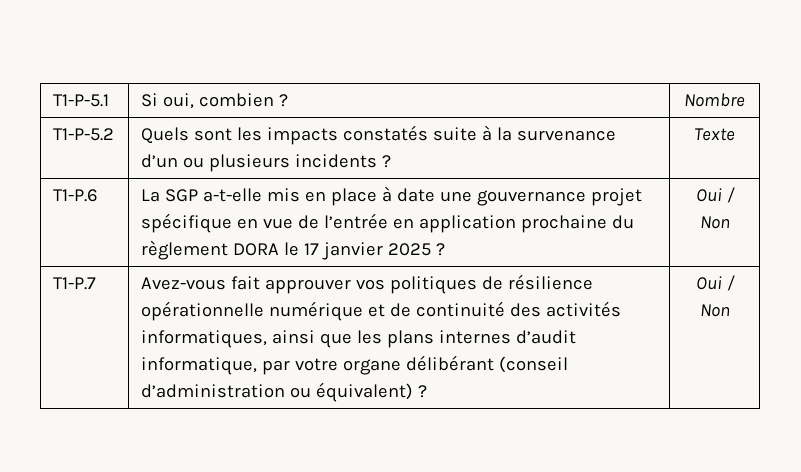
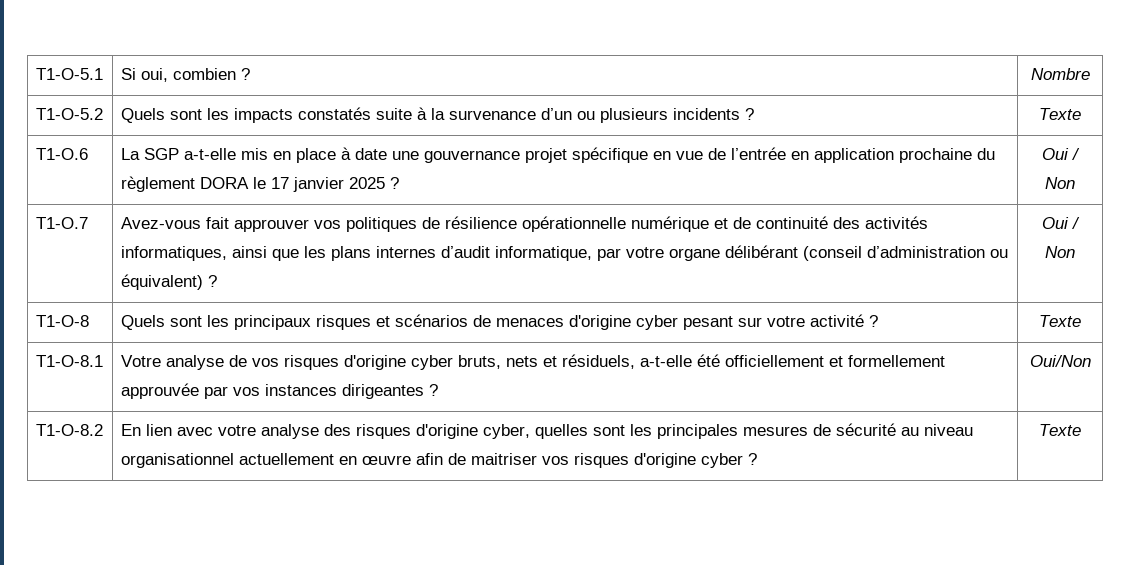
- T1-P-5.1 | Si oui, combien ? | Nombre
+ T1-O-5.1 | Si oui, combien ? | Nombre
- T1-P-5.2 | Quels sont les impacts constatés suite à la survenance d’un ou plusieurs incidents ? | Texte
+ T1-O-5.2 | Quels sont les impacts constatés suite à la survenance d’un ou plusieurs incidents ? | Texte
- T1-P.6 | La SGP a-t-elle mis en place à date une gouvernance projet spécifique en vue de l’entrée en application prochaine du règlement DORA le 17 janvier 2025 ? | Oui / Non
+ T1-O.6 | La SGP a-t-elle mis en place à date une gouvernance projet spécifique en vue de l’entrée en application prochaine du règlement DORA le 17 janvier 2025 ? | Oui / Non
- T1-P.7 | Avez-vous fait approuver vos politiques de résilience opérationnelle numérique et de continuité des activités informatiques, ainsi que les plans internes d’audit informatique, par votre organe délibérant (conseil d’administration ou équivalent) ? | Oui / Non
+ T1-O.7 | Avez-vous fait approuver vos politiques de résilience opérationnelle numérique et de continuité des activités informatiques, ainsi que les plans internes d’audit informatique, par votre organe délibérant (conseil d’administration ou équivalent) ? | Oui / Non
+ T1-O-8 | Quels sont les principaux risques et scénarios de menaces d'origine cyber pesant sur votre activité ? | Texte
+ T1-O-8.1 | Votre analyse de vos risques d'origine cyber bruts, nets et résiduels, a-t-elle été officiellement et formellement approuvée par vos instances dirigeantes ? | Oui/Non
+ T1-O-8.2 | En lien avec votre analyse des risques d'origine cyber, quelles sont les principales mesures de sécurité au niveau organisationnel actuellement en œuvre afin de maitriser vos risques d'origine cyber ? | Texte

